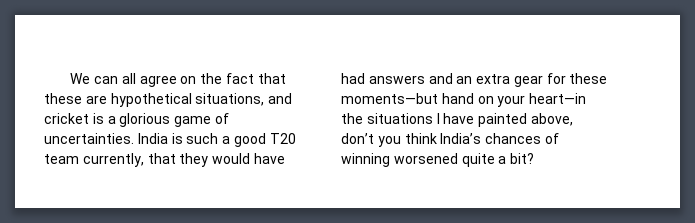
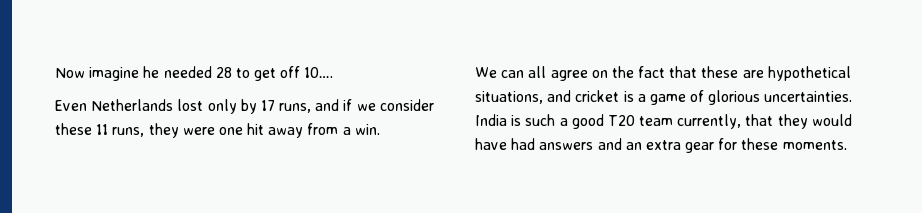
+ Now imagine he needed 28 to get off 10….
+ Even Netherlands lost only by 17 runs, and if we consider these 11 runs, they were one hit away from a win.
- We can all agree on the fact that these are hypothetical situations, and cricket is a glorious game of uncertainties.
+ We can all agree on the fact that these are hypothetical situations, and cricket is a game of glorious uncertainties.
- India is such a good T20 team currently, that they would have had answers and an extra gear for these moments—but hand on your heart—in the situations I have painted above, don’t you think India’s chances of winning worsened quite a bit?
+ India is such a good T20 team currently, that they would have had answers and an extra gear for these moments.

